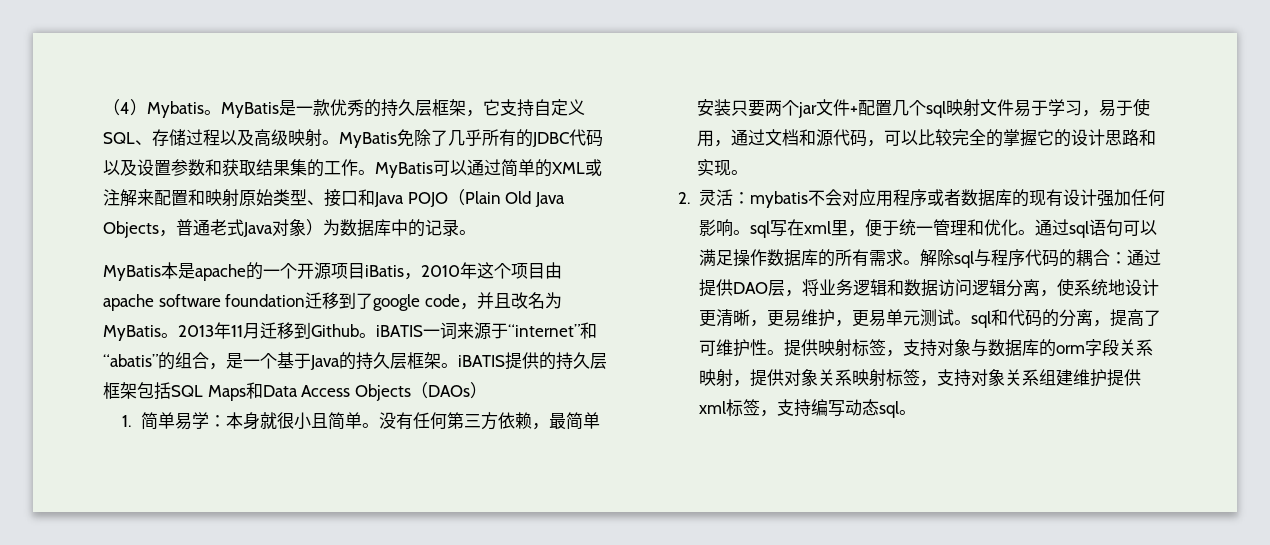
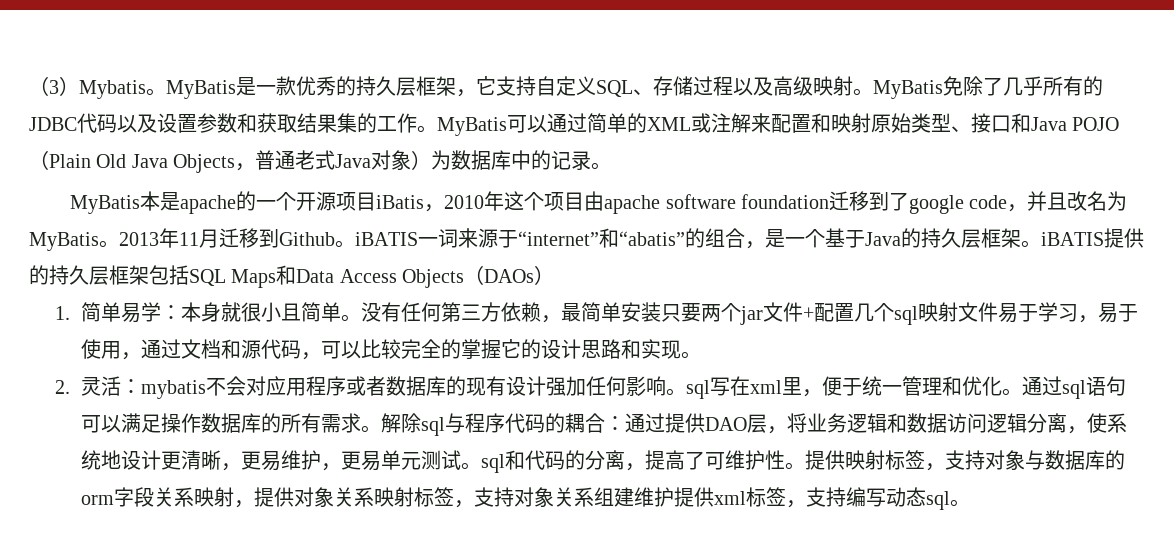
- （4）Mybatis。
+ （3）Mybatis。

